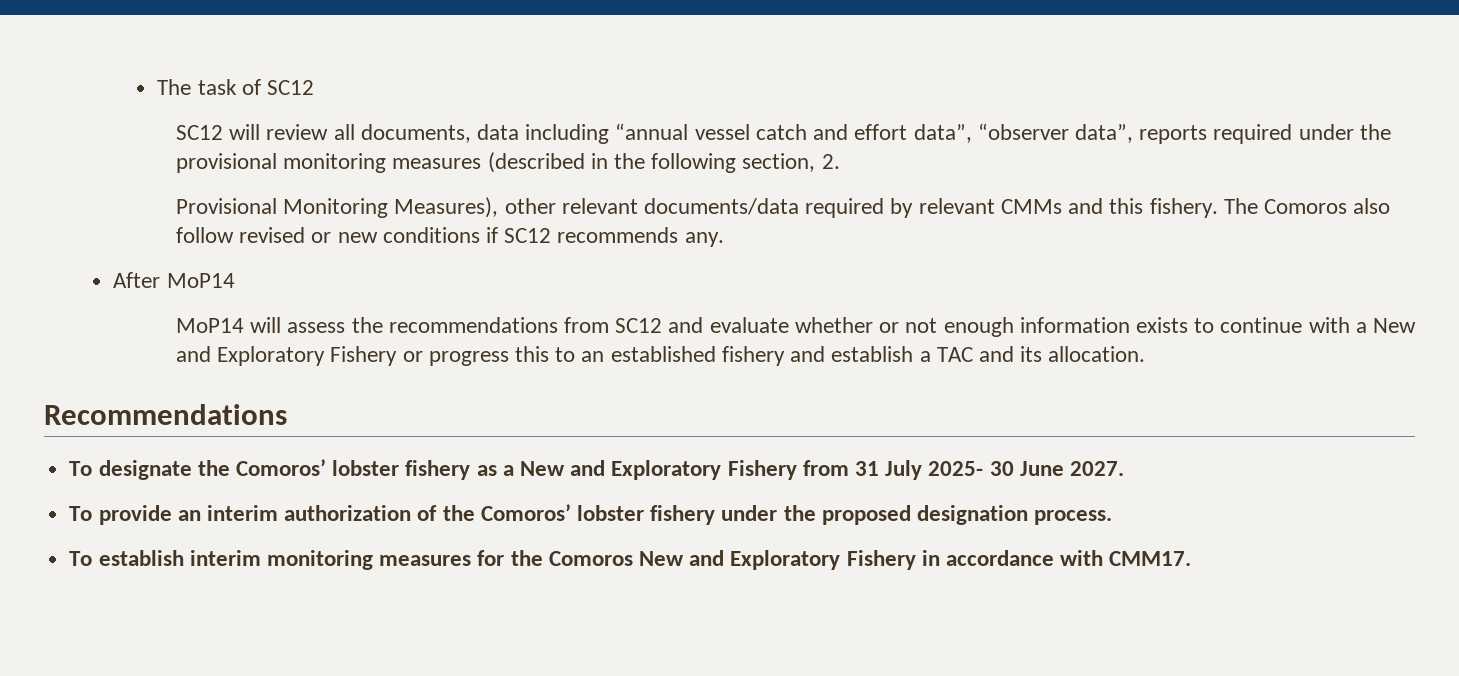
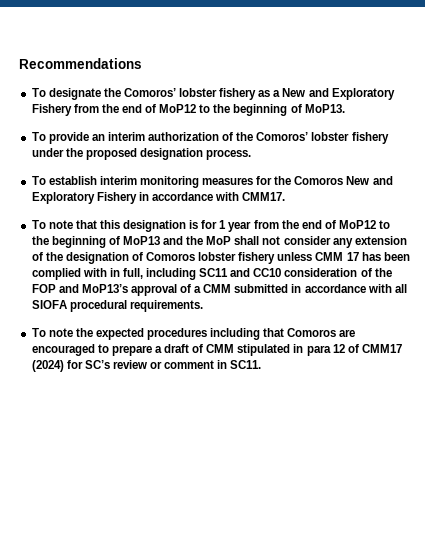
- The task of SC12
- SC12 will review all documents, data including “annual vessel catch and effort data”, “observer data”, reports required under the provisional monitoring measures (described in the following section, 2.
- Provisional Monitoring Measures), other relevant documents/data required by relevant CMMs and this fishery. The Comoros also follow revised or new conditions if SC12 recommends any.
- After MoP14
- MoP14 will assess the recommendations from SC12 and evaluate whether or not enough information exists to continue with a New and Exploratory Fishery or progress this to an established fishery and establish a TAC and its allocation.
- To designate the Comoros’ lobster fishery as a New and Exploratory Fishery from 31 July 2025- 30 June 2027.
+ To designate the Comoros’ lobster fishery as a New and Exploratory Fishery from the end of MoP12 to the beginning of MoP13.
+ To note that this designation is for 1 year from the end of MoP12 to the beginning of MoP13 and the MoP shall not consider any extension of the designation of Comoros lobster fishery unless CMM 17 has been complied with in full, including SC11 and CC10 consideration of the FOP and MoP13’s approval of a CMM submitted in accordance with all SIOFA procedural requirements.
+ To note the expected procedures including that Comoros are encouraged to prepare a draft of CMM stipulated in para 12 of CMM17 (2024) for SC’s review or comment in SC11.

